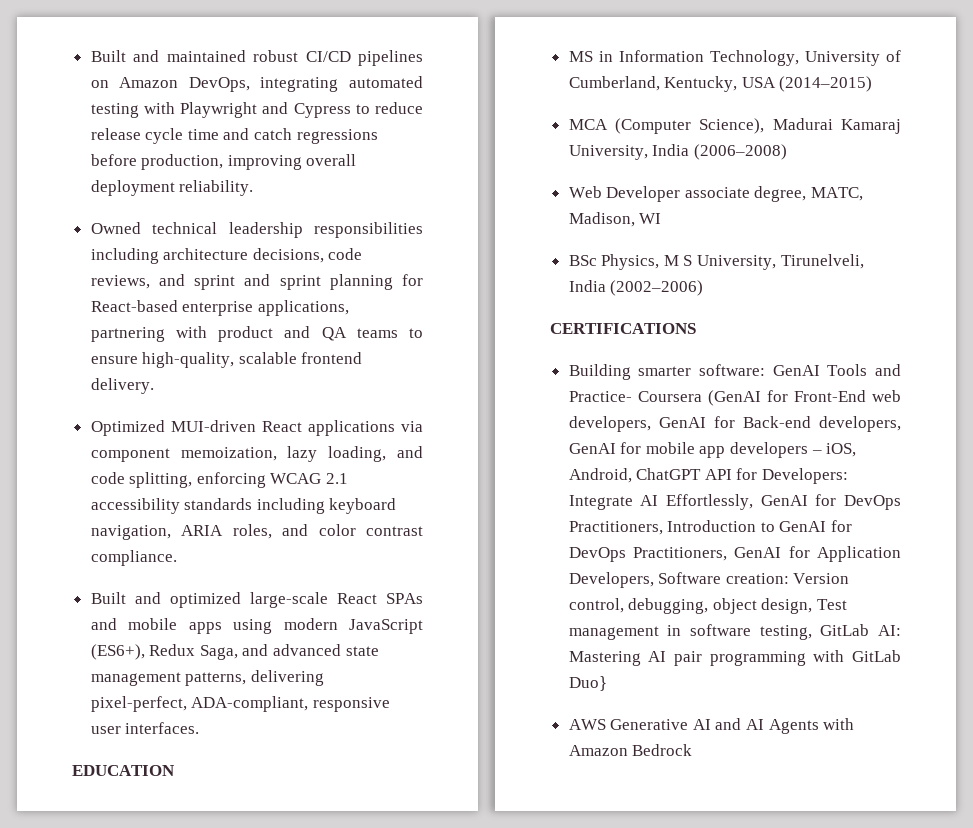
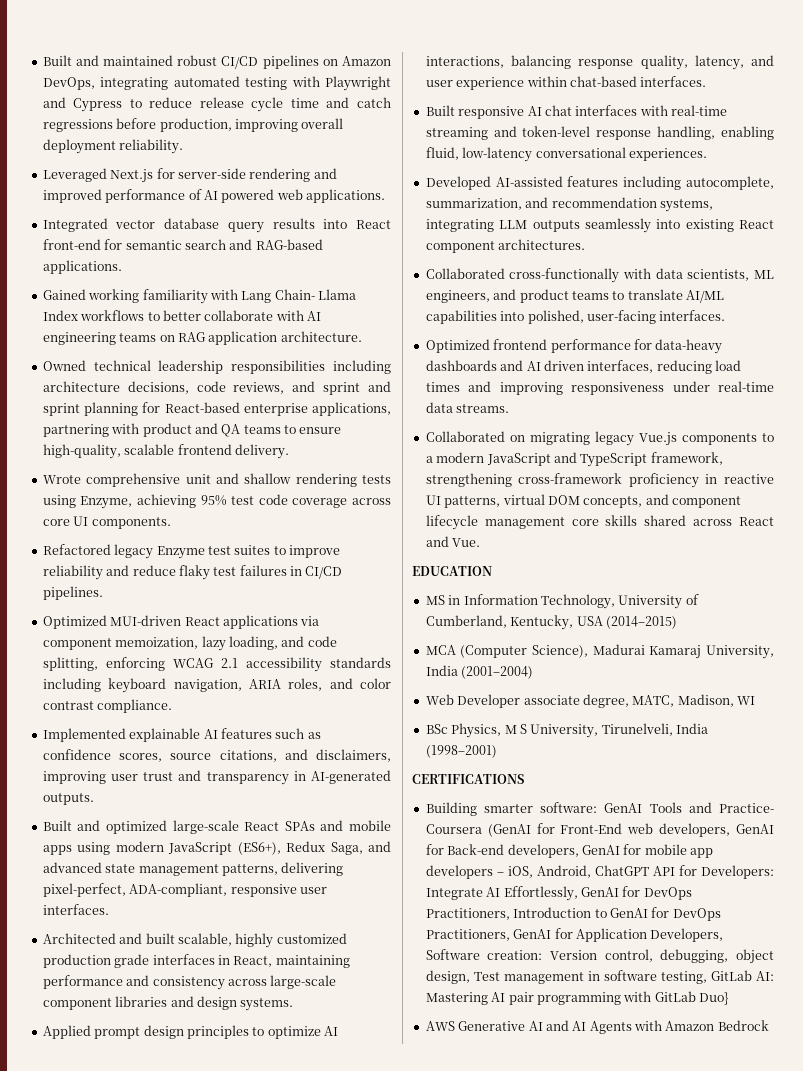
+ Leveraged Next.js for server-side rendering and improved performance of AI powered web applications.
+ Integrated vector database query results into React front-end for semantic search and RAG-based applications.
+ Gained working familiarity with Lang Chain- Llama Index workflows to better collaborate with AI engineering teams on RAG application architecture.
+ Wrote comprehensive unit and shallow rendering tests using Enzyme, achieving 95% test code coverage across core UI components.
+ Refactored legacy Enzyme test suites to improve reliability and reduce flaky test failures in CI/CD pipelines.
+ Implemented explainable AI features such as confidence scores, source citations, and disclaimers, improving user trust and transparency in AI-generated outputs.
+ Architected and built scalable, highly customized production grade interfaces in React, maintaining performance and consistency across large-scale component libraries and design systems.
+ Applied prompt design principles to optimize AI interactions, balancing response quality, latency, and user experience within chat-based interfaces.
+ Built responsive AI chat interfaces with real-time streaming and token-level response handling, enabling fluid, low-latency conversational experiences.
+ Developed AI-assisted features including autocomplete, summarization, and recommendation systems, integrating LLM outputs seamlessly into existing React component architectures.
+ Collaborated cross-functionally with data scientists, ML engineers, and product teams to translate AI/ML capabilities into polished, user-facing interfaces.
+ Optimized frontend performance for data-heavy dashboards and AI driven interfaces, reducing load times and improving responsiveness under real-time data streams.
+ Collaborated on migrating legacy Vue.js components to a modern JavaScript and TypeScript framework, strengthening cross-framework proficiency in reactive UI patterns, virtual DOM concepts, and component lifecycle management core skills shared across React and Vue.
- MCA (Computer Science), Madurai Kamaraj University, India (2006–2008)
+ MCA (Computer Science), Madurai Kamaraj University, India (2001–2004)
- BSc Physics, M S University, Tirunelveli, India (2002–2006)
+ BSc Physics, M S University, Tirunelveli, India (1998–2001)

